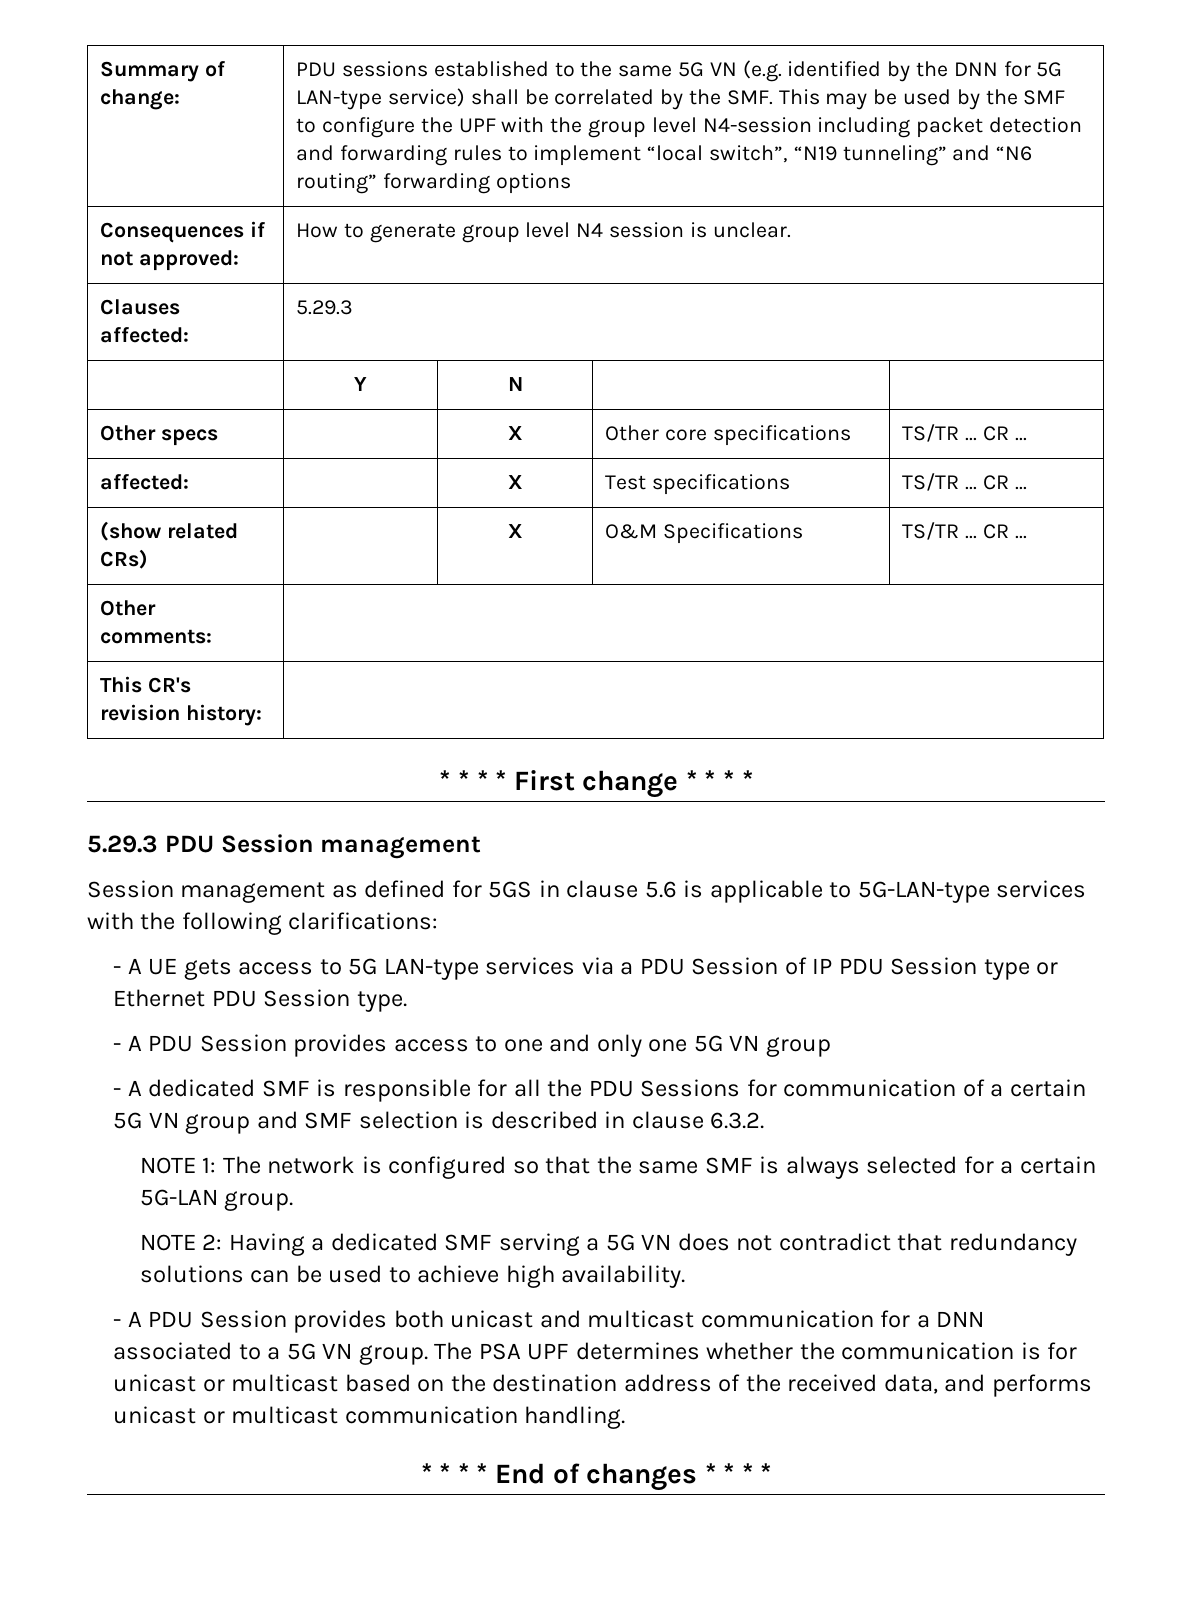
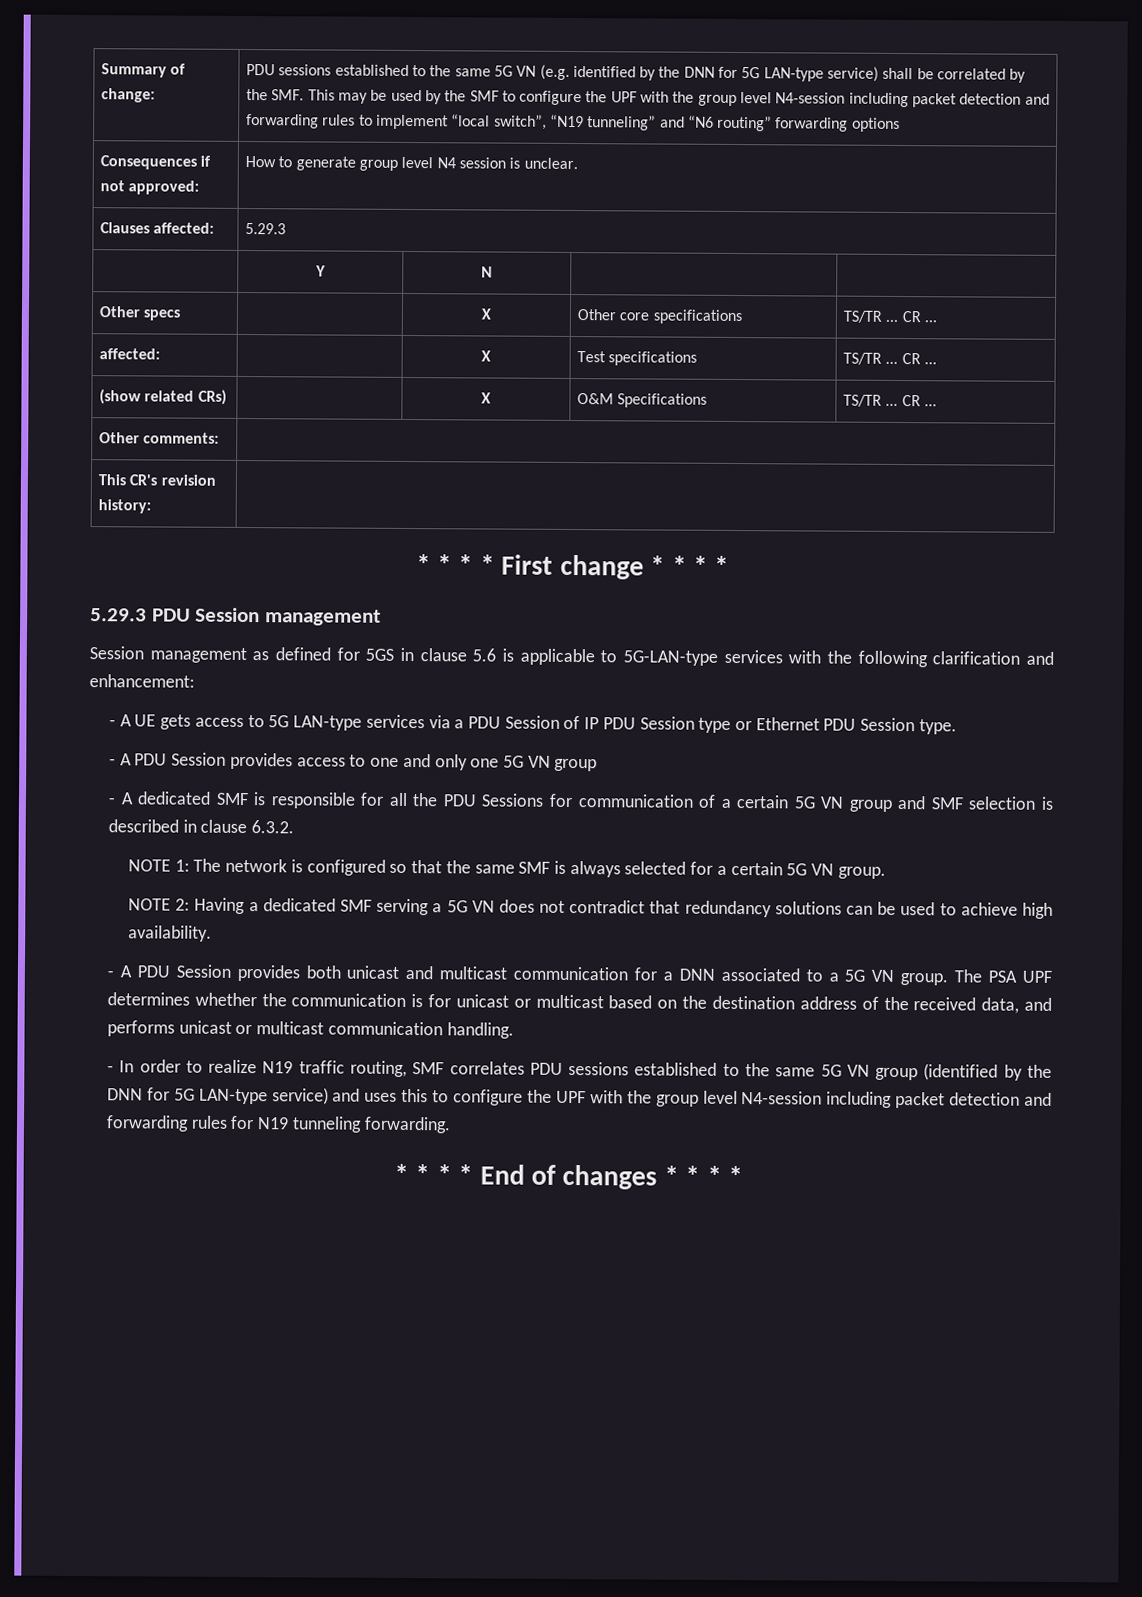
- Session management as defined for 5GS in clause 5.6 is applicable to 5G-LAN-type services with the following clarifications:
+ Session management as defined for 5GS in clause 5.6 is applicable to 5G-LAN-type services with the following clarification and enhancement:
- NOTE 1: The network is configured so that the same SMF is always selected for a certain 5G-LAN group.
+ NOTE 1: The network is configured so that the same SMF is always selected for a certain 5G VN group.
+ - In order to realize N19 traffic routing, SMF correlates PDU sessions established to the same 5G VN group (identified by the DNN for 5G LAN-type service) and uses this to configure the UPF with the group level N4-session including packet detection and forwarding rules for N19 tunneling forwarding.

